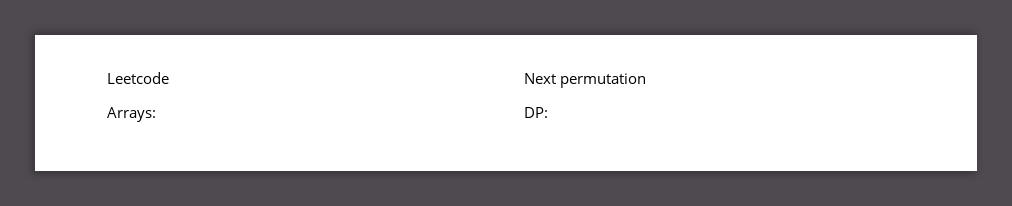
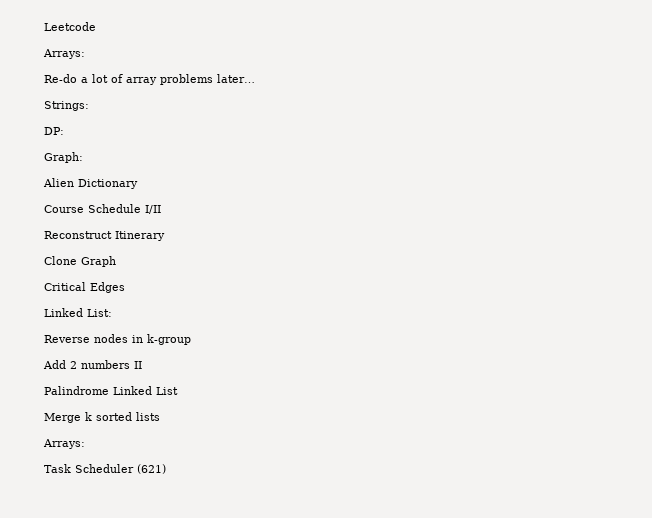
- Next permutation
+ Re-do a lot of array problems later…
+ Strings:
  DP:
+ Graph:
+ Alien Dictionary
+ Course Schedule I/II
+ Reconstruct Itinerary
+ Clone Graph
+ Critical Edges
+ Linked List:
+ Reverse nodes in k-group
+ Add 2 numbers II
+ Palindrome Linked List
+ Merge k sorted lists
+ Arrays:
+ Task Scheduler (621)

